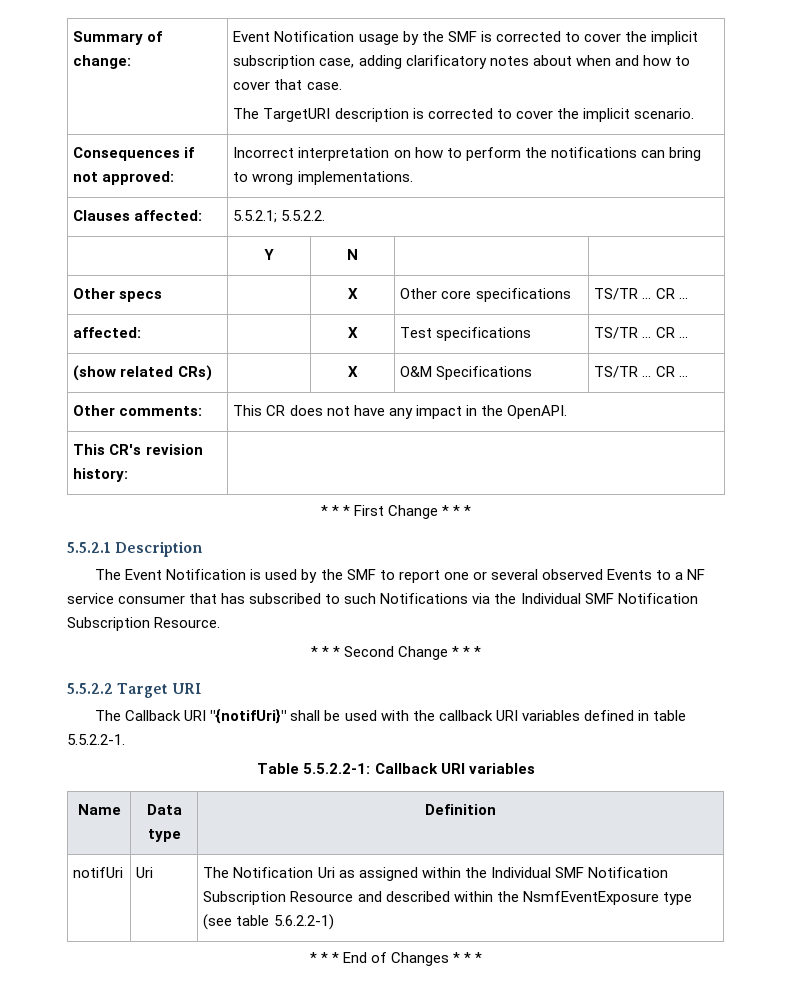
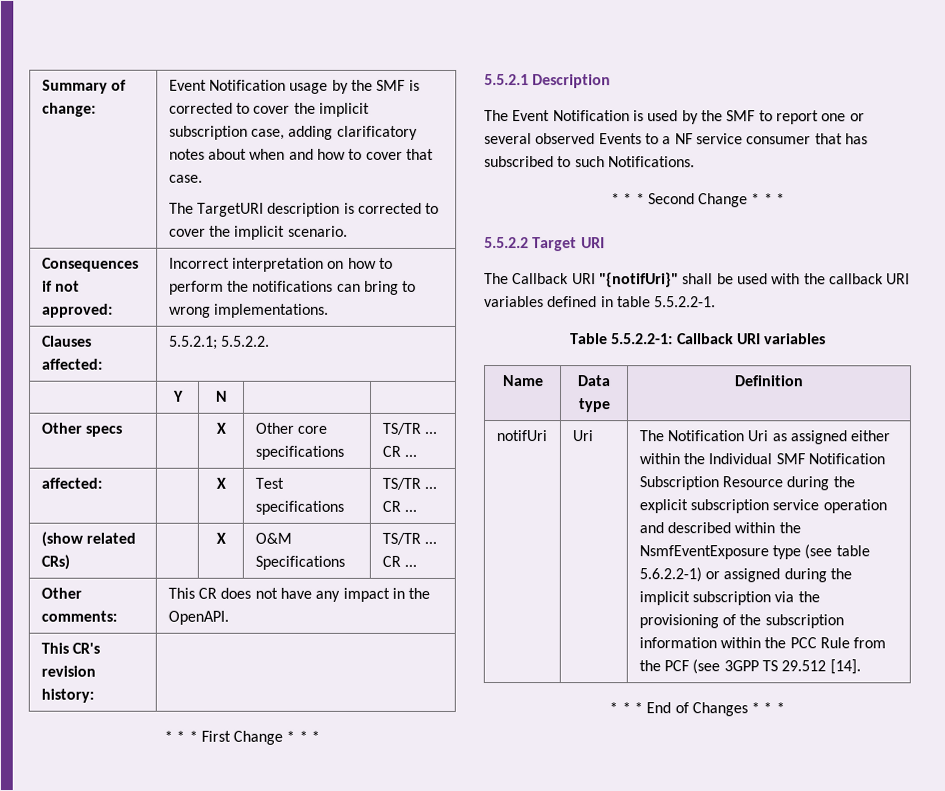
- The Event Notification is used by the SMF to report one or several observed Events to a NF service consumer that has subscribed to such Notifications via the Individual SMF Notification Subscription Resource.
+ The Event Notification is used by the SMF to report one or several observed Events to a NF service consumer that has subscribed to such Notifications.
- The Notification Uri as assigned within the Individual SMF Notification Subscription Resource and described within the NsmfEventExposure type (see table 5.6.2.2-1)
+ The Notification Uri as assigned either within the Individual SMF Notification Subscription Resource during the explicit subscription service operation and described within the NsmfEventExposure type (see table 5.6.2.2-1) or assigned during the implicit subscription via the provisioning of the subscription information within the PCC Rule from the PCF (see 3GPP TS 29.512 [14].

